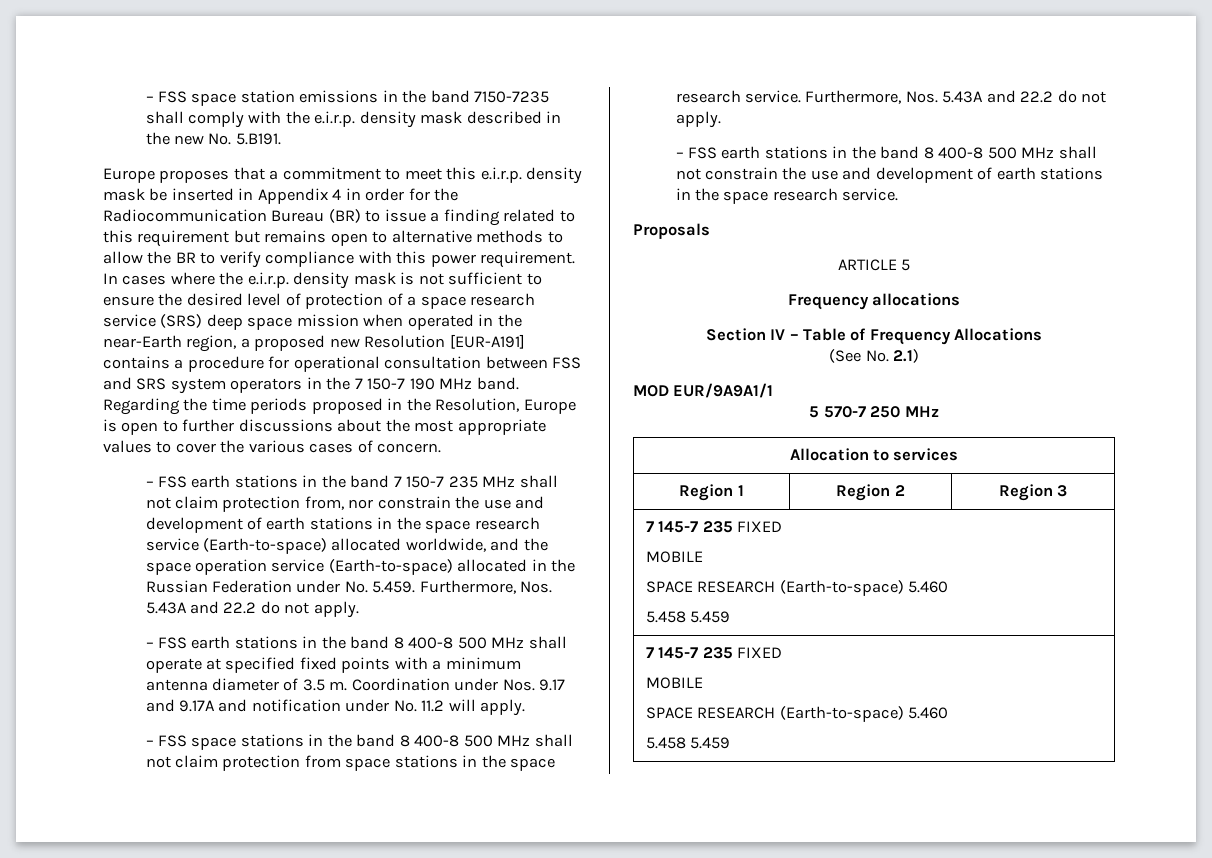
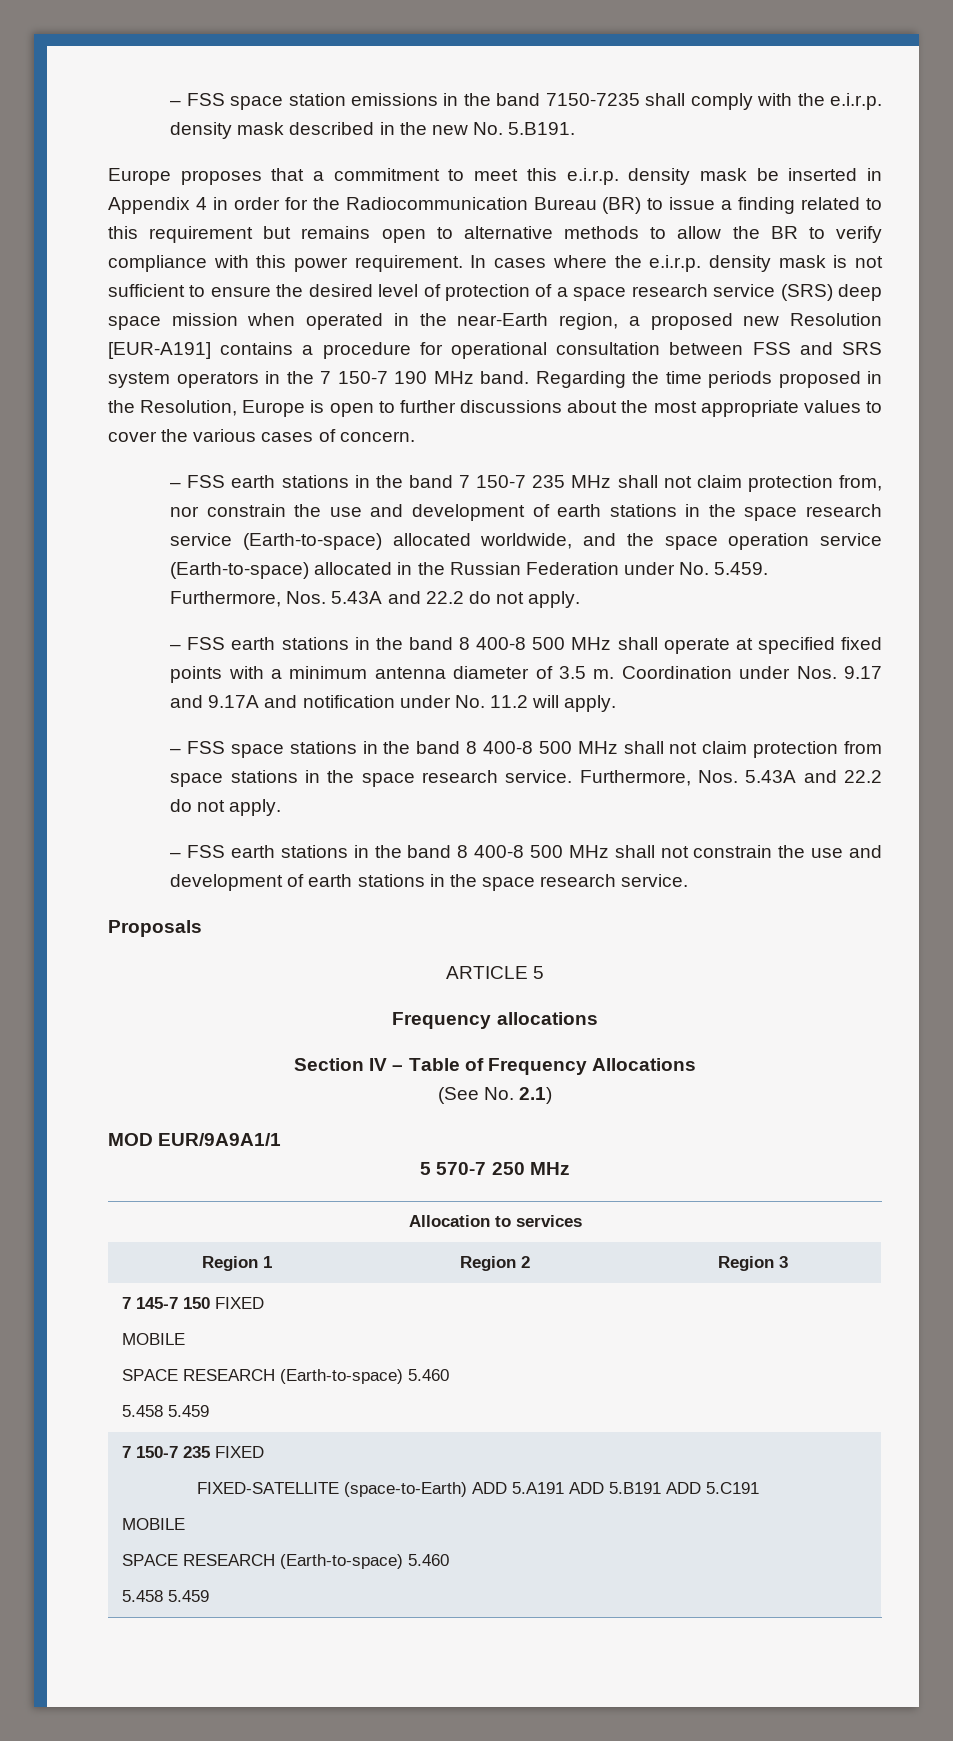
  Region 1 | Region 2 | Region 3
- 7 145-7 235 FIXED
+ 7 145-7 150 FIXED
  MOBILE
  SPACE RESEARCH (Earth-to-space) 5.460
  5.458 5.459
- 7 145-7 235 FIXED
+ 7 150-7 235 FIXED
+ FIXED-SATELLITE (space-to-Earth) ADD 5.A191 ADD 5.B191 ADD 5.C191

